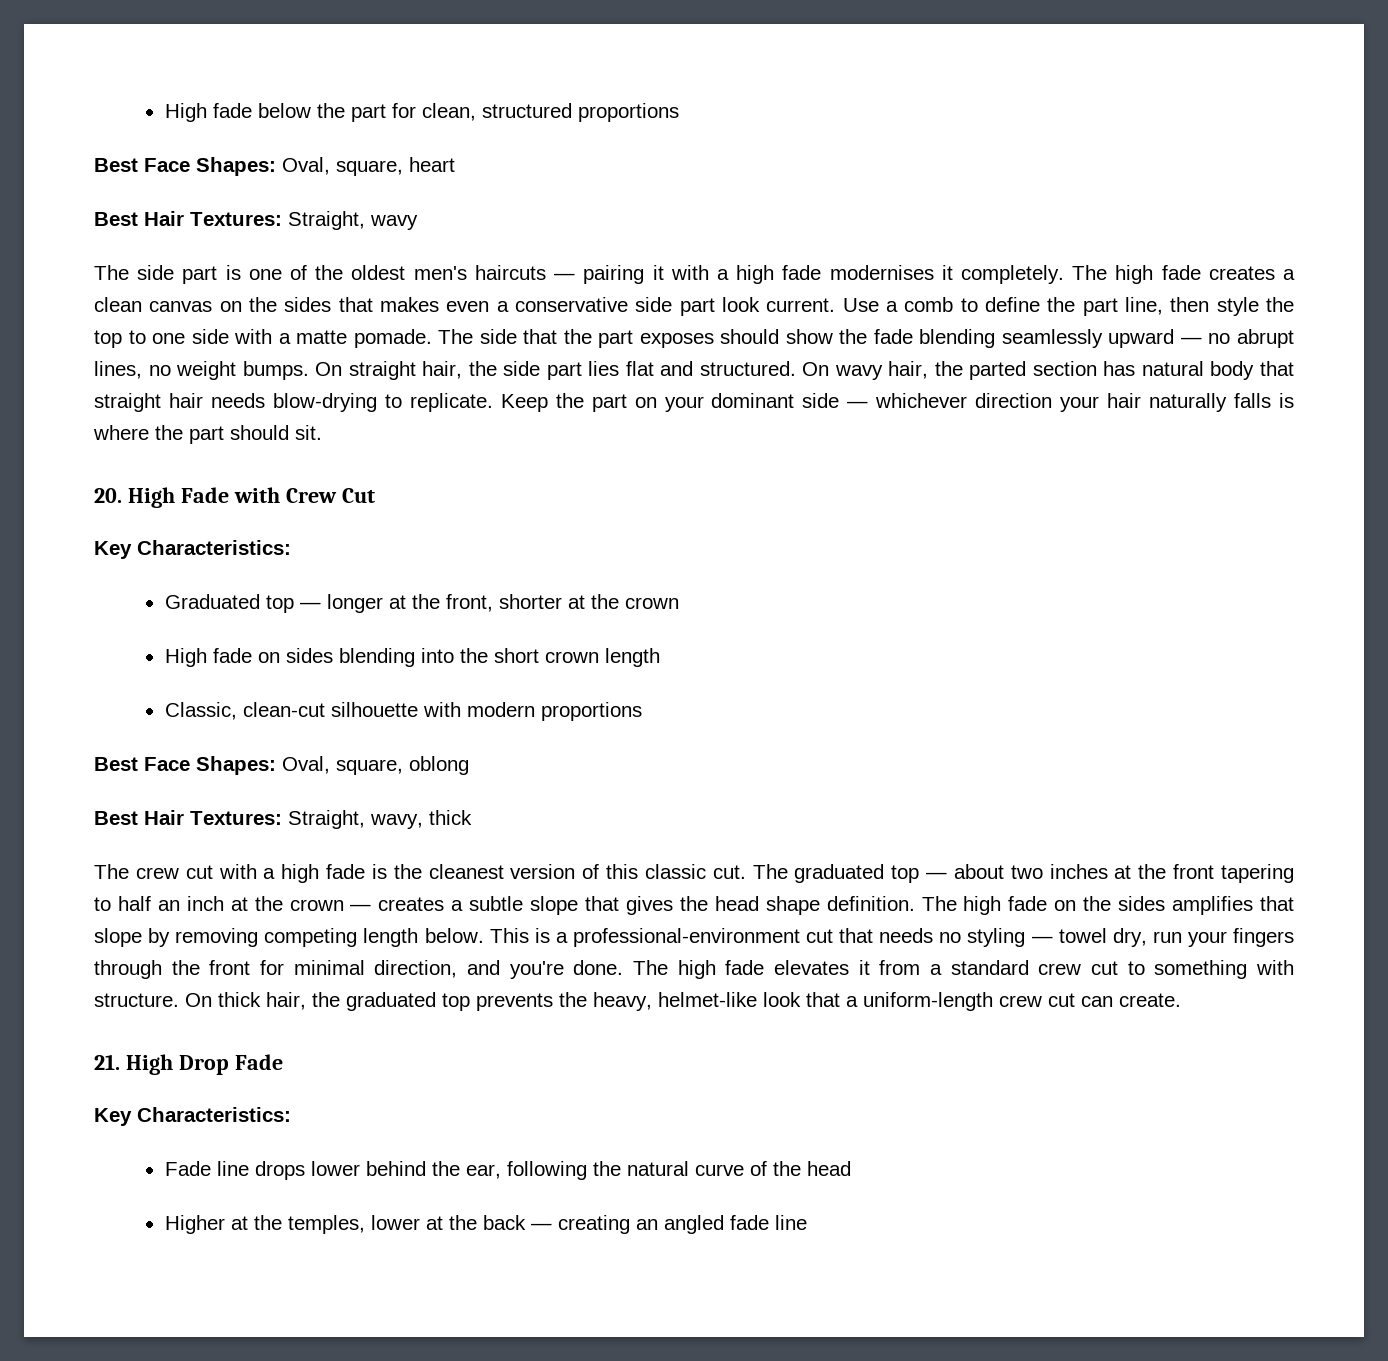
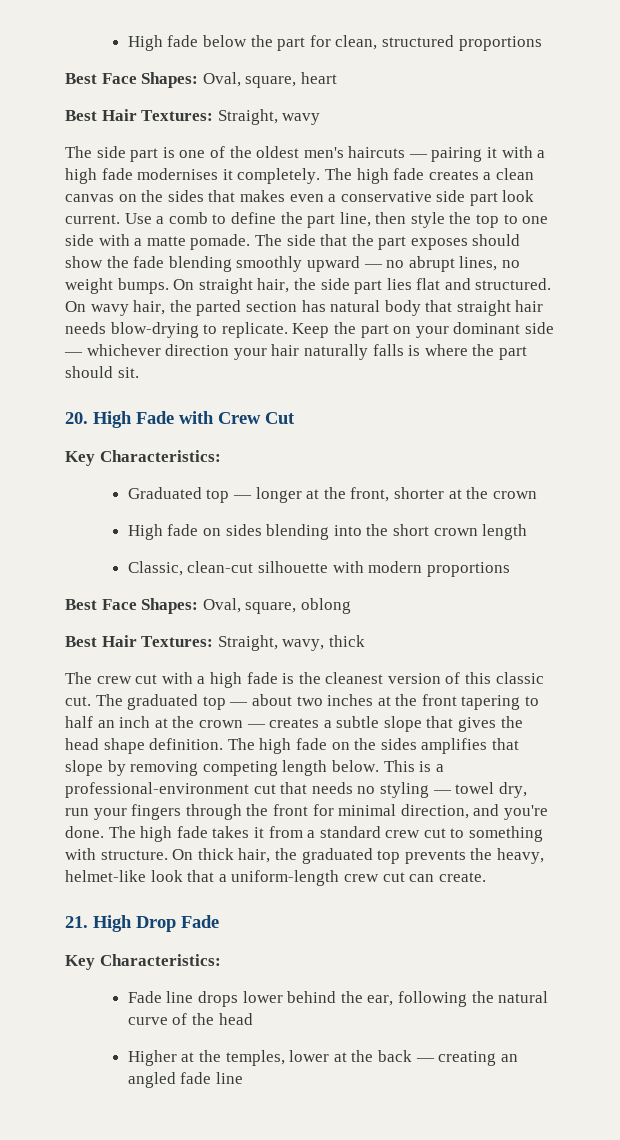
- The side that the part exposes should show the fade blending seamlessly upward — no abrupt lines, no weight bumps.
+ The side that the part exposes should show the fade blending smoothly upward — no abrupt lines, no weight bumps.
- The high fade elevates it from a standard crew cut to something with structure.
+ The high fade takes it from a standard crew cut to something with structure.

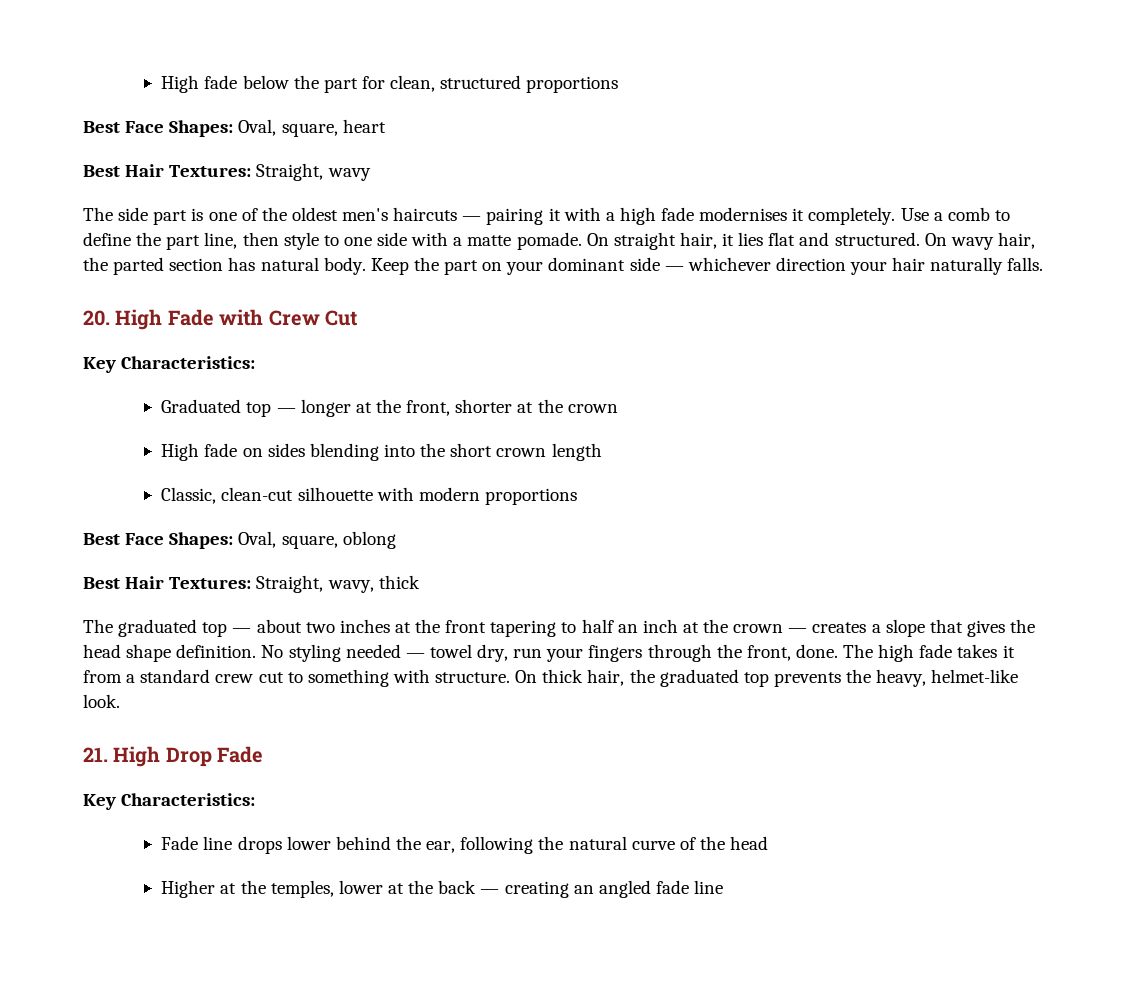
- The high fade creates a clean canvas on the sides that makes even a conservative side part look current.
- Use a comb to define the part line, then style the top to one side with a matte pomade.
+ Use a comb to define the part line, then style to one side with a matte pomade.
- The side that the part exposes should show the fade blending smoothly upward — no abrupt lines, no weight bumps. On straight hair, the side part lies flat and structured.
+ On straight hair, it lies flat and structured.
- On wavy hair, the parted section has natural body that straight hair needs blow-drying to replicate.
+ On wavy hair, the parted section has natural body.
- Keep the part on your dominant side — whichever direction your hair naturally falls is where the part should sit.
+ Keep the part on your dominant side — whichever direction your hair naturally falls.
- The crew cut with a high fade is the cleanest version of this classic cut. The graduated top — about two inches at the front tapering to half an inch at the crown — creates a subtle slope that gives the head shape definition.
+ The graduated top — about two inches at the front tapering to half an inch at the crown — creates a slope that gives the head shape definition.
- The high fade on the sides amplifies that slope by removing competing length below. This is a professional-environment cut that needs no styling — towel dry, run your fingers through the front for minimal direction, and you're done.
+ No styling needed — towel dry, run your fingers through the front, done.
- On thick hair, the graduated top prevents the heavy, helmet-like look that a uniform-length crew cut can create.
+ On thick hair, the graduated top prevents the heavy, helmet-like look.

